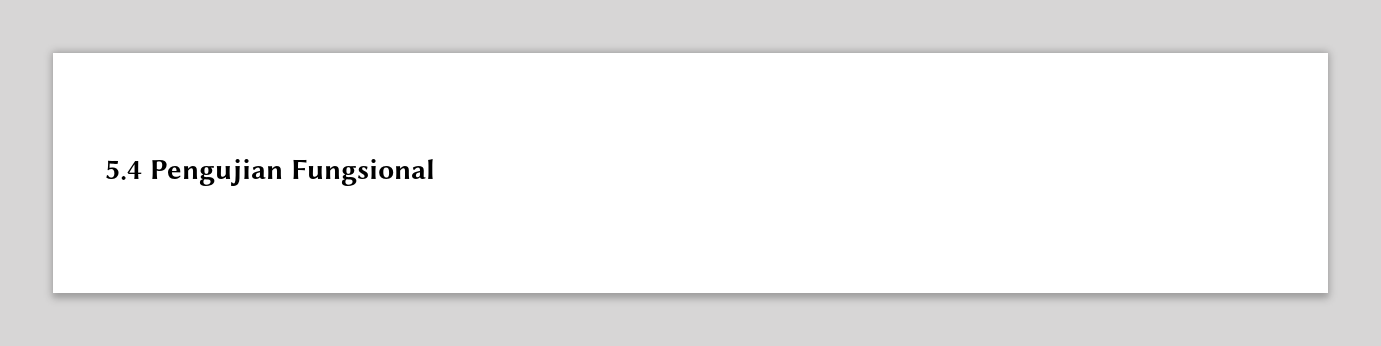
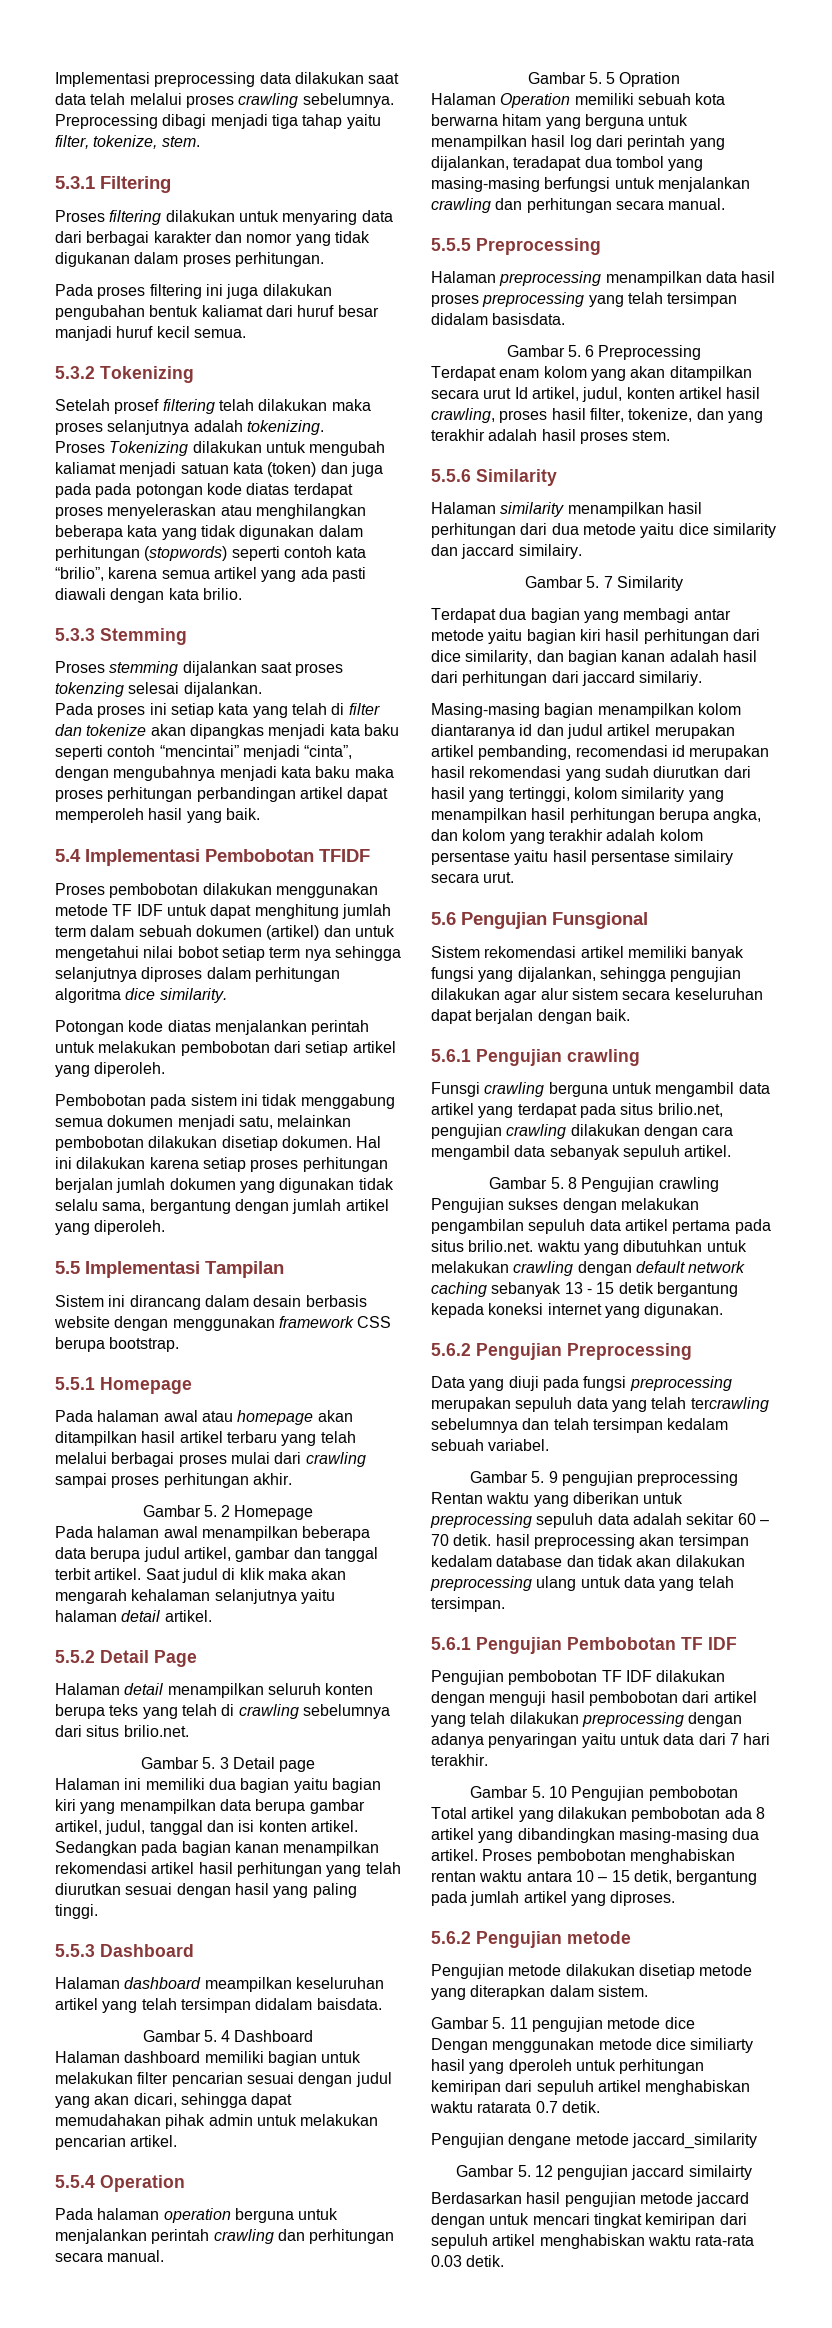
- 5.4 Pengujian Fungsional
+ Implementasi preprocessing data dilakukan saat data telah melalui proses crawling sebelumnya. Preprocessing dibagi menjadi tiga tahap yaitu filter, tokenize, stem.
+ 5.3.1 Filtering
+ Proses filtering dilakukan untuk menyaring data dari berbagai karakter dan nomor yang tidak digukanan dalam proses perhitungan.
+ Pada proses filtering ini juga dilakukan pengubahan bentuk kaliamat dari huruf besar manjadi huruf kecil semua.
+ 5.3.2 Tokenizing
+ Setelah prosef filtering telah dilakukan maka proses selanjutnya adalah tokenizing.
+ Proses Tokenizing dilakukan untuk mengubah kaliamat menjadi satuan kata (token) dan juga pada pada potongan kode diatas terdapat proses menyeleraskan atau menghilangkan beberapa kata yang tidak digunakan dalam perhitungan (stopwords) seperti contoh kata “brilio”, karena semua artikel yang ada pasti diawali dengan kata brilio.
+ 5.3.3 Stemming
+ Proses stemming dijalankan saat proses tokenzing selesai dijalankan.
+ Pada proses ini setiap kata yang telah di filter dan tokenize akan dipangkas menjadi kata baku seperti contoh “mencintai” menjadi “cinta”, dengan mengubahnya menjadi kata baku maka proses perhitungan perbandingan artikel dapat memperoleh hasil yang baik.
+ 5.4 Implementasi Pembobotan TFIDF
+ Proses pembobotan dilakukan menggunakan metode TF IDF untuk dapat menghitung jumlah term dalam sebuah dokumen (artikel) dan untuk mengetahui nilai bobot setiap term nya sehingga selanjutnya diproses dalam perhitungan algoritma dice similarity.
+ Potongan kode diatas menjalankan perintah untuk melakukan pembobotan dari setiap artikel yang diperoleh.
+ Pembobotan pada sistem ini tidak menggabung semua dokumen menjadi satu, melainkan pembobotan dilakukan disetiap dokumen. Hal ini dilakukan karena setiap proses perhitungan berjalan jumlah dokumen yang digunakan tidak selalu sama, bergantung dengan jumlah artikel yang diperoleh.
+ 5.5 Implementasi Tampilan
+ Sistem ini dirancang dalam desain berbasis website dengan menggunakan framework CSS berupa bootstrap.
+ 5.5.1 Homepage
+ Pada halaman awal atau homepage akan ditampilkan hasil artikel terbaru yang telah melalui berbagai proses mulai dari crawling sampai proses perhitungan akhir.
+ Gambar 5. 2 Homepage
+ Pada halaman awal menampilkan beberapa data berupa judul artikel, gambar dan tanggal terbit artikel. Saat judul di klik maka akan mengarah kehalaman selanjutnya yaitu halaman detail artikel.
+ 5.5.2 Detail Page
+ Halaman detail menampilkan seluruh konten berupa teks yang telah di crawling sebelumnya dari situs brilio.net.
+ Gambar 5. 3 Detail page
+ Halaman ini memiliki dua bagian yaitu bagian kiri yang menampilkan data berupa gambar artikel, judul, tanggal dan isi konten artikel. Sedangkan pada bagian kanan menampilkan rekomendasi artikel hasil perhitungan yang telah diurutkan sesuai dengan hasil yang paling tinggi.
+ 5.5.3 Dashboard
+ Halaman dashboard meampilkan keseluruhan artikel yang telah tersimpan didalam baisdata.
+ Gambar 5. 4 Dashboard
+ Halaman dashboard memiliki bagian untuk melakukan filter pencarian sesuai dengan judul yang akan dicari, sehingga dapat memudahakan pihak admin untuk melakukan pencarian artikel.
+ 5.5.4 Operation
+ Pada halaman operation berguna untuk menjalankan perintah crawling dan perhitungan secara manual.
+ Gambar 5. 5 Opration
+ Halaman Operation memiliki sebuah kota berwarna hitam yang berguna untuk menampilkan hasil log dari perintah yang dijalankan, teradapat dua tombol yang masing-masing berfungsi untuk menjalankan crawling dan perhitungan secara manual.
+ 5.5.5 Preprocessing
+ Halaman preprocessing menampilkan data hasil proses preprocessing yang telah tersimpan didalam basisdata.
+ Gambar 5. 6 Preprocessing
+ Terdapat enam kolom yang akan ditampilkan secara urut Id artikel, judul, konten artikel hasil crawling, proses hasil filter, tokenize, dan yang terakhir adalah hasil proses stem.
+ 5.5.6 Similarity
+ Halaman similarity menampilkan hasil perhitungan dari dua metode yaitu dice similarity dan jaccard similairy.
+ Gambar 5. 7 Similarity
+ Terdapat dua bagian yang membagi antar metode yaitu bagian kiri hasil perhitungan dari dice similarity, dan bagian kanan adalah hasil dari perhitungan dari jaccard similariy.
+ Masing-masing bagian menampilkan kolom diantaranya id dan judul artikel merupakan artikel pembanding, recomendasi id merupakan hasil rekomendasi yang sudah diurutkan dari hasil yang tertinggi, kolom similarity yang menampilkan hasil perhitungan berupa angka, dan kolom yang terakhir adalah kolom persentase yaitu hasil persentase similairy secara urut.
+ 5.6 Pengujian Funsgional
+ Sistem rekomendasi artikel memiliki banyak fungsi yang dijalankan, sehingga pengujian dilakukan agar alur sistem secara keseluruhan dapat berjalan dengan baik.
+ 5.6.1 Pengujian crawling
+ Funsgi crawling berguna untuk mengambil data artikel yang terdapat pada situs brilio.net, pengujian crawling dilakukan dengan cara mengambil data sebanyak sepuluh artikel.
+ Gambar 5. 8 Pengujian crawling
+ Pengujian sukses dengan melakukan pengambilan sepuluh data artikel pertama pada situs brilio.net. waktu yang dibutuhkan untuk melakukan crawling dengan default network caching sebanyak 13 - 15 detik bergantung kepada koneksi internet yang digunakan.
+ 5.6.2 Pengujian Preprocessing
+ Data yang diuji pada fungsi preprocessing merupakan sepuluh data yang telah tercrawling sebelumnya dan telah tersimpan kedalam sebuah variabel.
+ Gambar 5. 9 pengujian preprocessing
+ Rentan waktu yang diberikan untuk preprocessing sepuluh data adalah sekitar 60 – 70 detik. hasil preprocessing akan tersimpan kedalam database dan tidak akan dilakukan preprocessing ulang untuk data yang telah tersimpan.
+ 5.6.1 Pengujian Pembobotan TF IDF
+ Pengujian pembobotan TF IDF dilakukan dengan menguji hasil pembobotan dari artikel yang telah dilakukan preprocessing dengan adanya penyaringan yaitu untuk data dari 7 hari terakhir.
+ Gambar 5. 10 Pengujian pembobotan
+ Total artikel yang dilakukan pembobotan ada 8 artikel yang dibandingkan masing-masing dua artikel. Proses pembobotan menghabiskan rentan waktu antara 10 – 15 detik, bergantung pada jumlah artikel yang diproses.
+ 5.6.2 Pengujian metode
+ Pengujian metode dilakukan disetiap metode yang diterapkan dalam sistem.
+ Gambar 5. 11 pengujian metode dice
+ Dengan menggunakan metode dice similiarty hasil yang dperoleh untuk perhitungan kemiripan dari sepuluh artikel menghabiskan waktu ratarata 0.7 detik.
+ Pengujian dengane metode jaccard_similarity
+ Gambar 5. 12 pengujian jaccard similairty
+ Berdasarkan hasil pengujian metode jaccard dengan untuk mencari tingkat kemiripan dari sepuluh artikel menghabiskan waktu rata-rata 0.03 detik.

